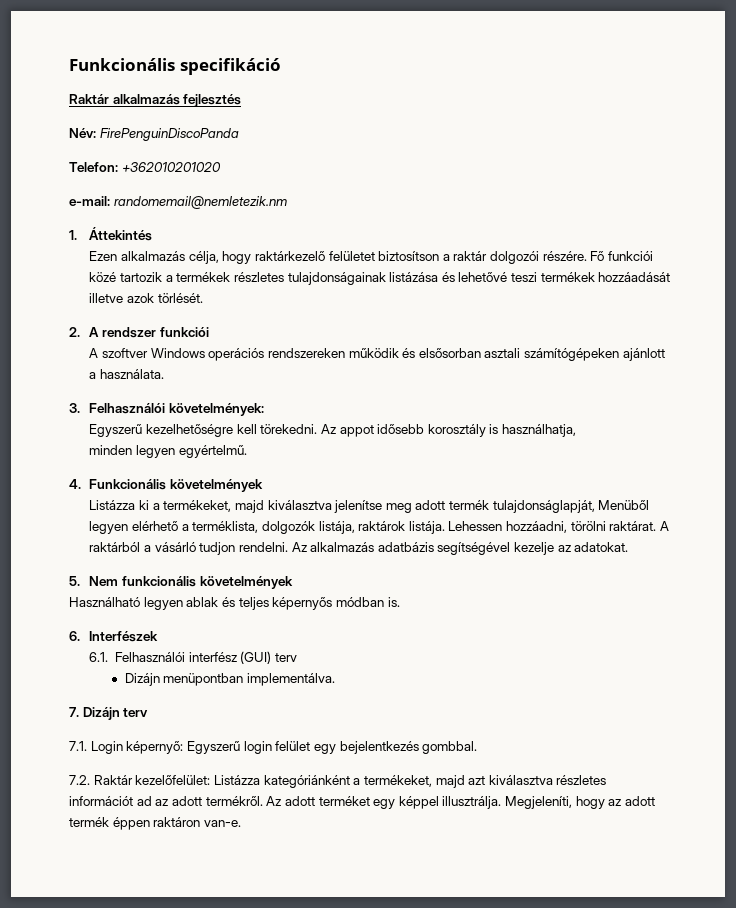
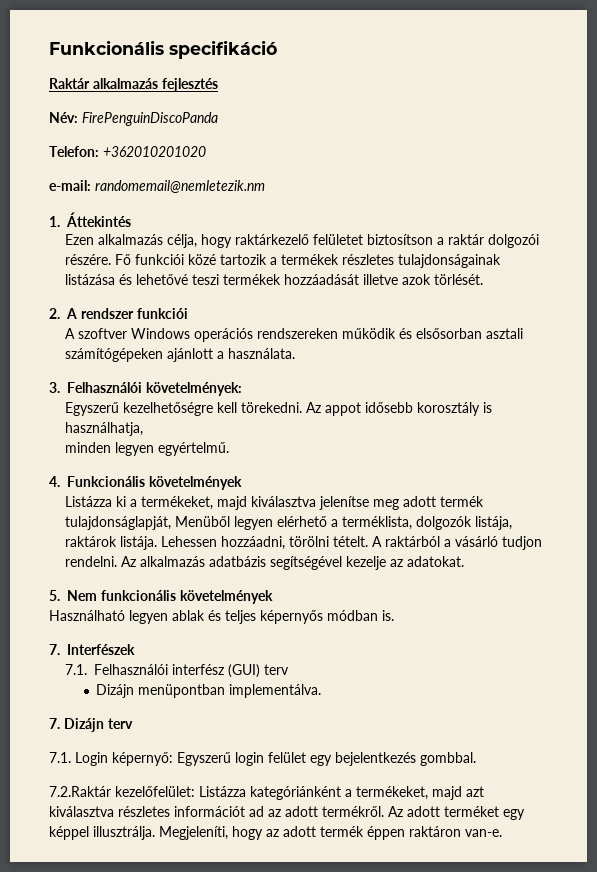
- Lehessen hozzáadni, törölni raktárat.
+ Lehessen hozzáadni, törölni tételt.
- 6. Interfészek
+ 7. Interfészek
- 6.1. Felhasználói interfész (GUI) terv
+ 7.1. Felhasználói interfész (GUI) terv
- 7.2. Raktár kezelőfelület: Listázza kategóriánként a termékeket, majd azt kiválasztva részletes információt ad az adott termékről.
+ 7.2.Raktár kezelőfelület: Listázza kategóriánként a termékeket, majd azt kiválasztva részletes információt ad az adott termékről.

